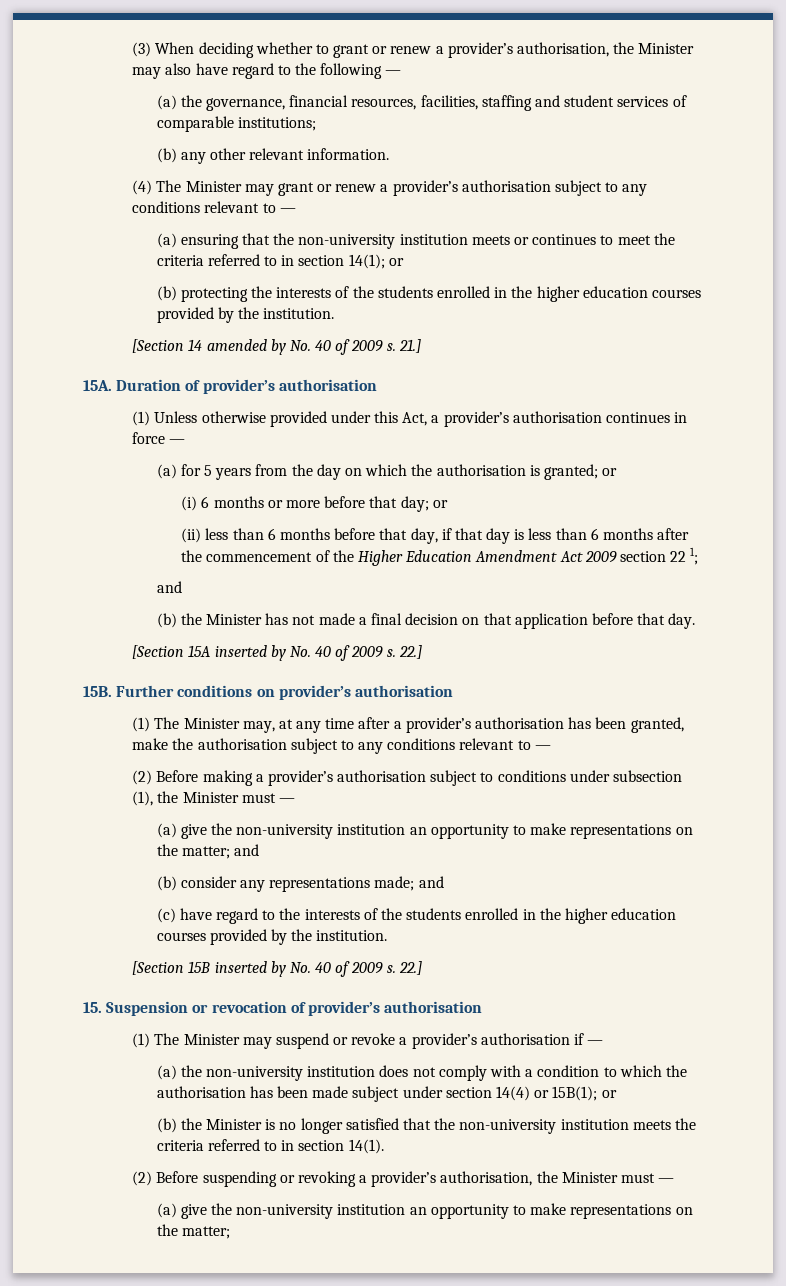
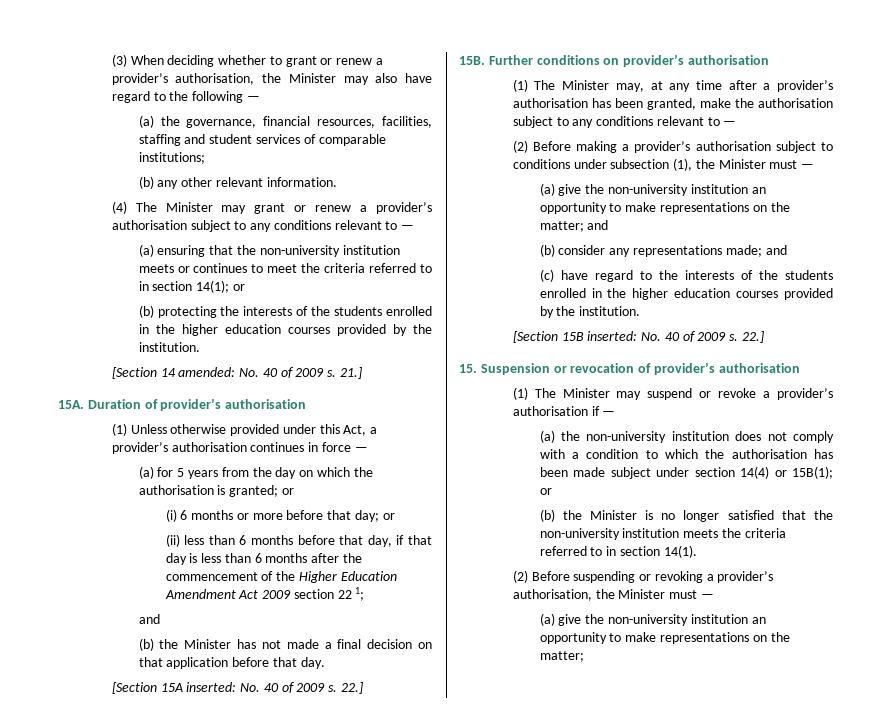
- [Section 14 amended by No. 40 of 2009 s.
+ [Section 14 amended: No. 40 of 2009 s.
- [Section 15A inserted by No. 40 of 2009 s.
+ [Section 15A inserted: No. 40 of 2009 s.
- [Section 15B inserted by No. 40 of 2009 s.
+ [Section 15B inserted: No. 40 of 2009 s.

